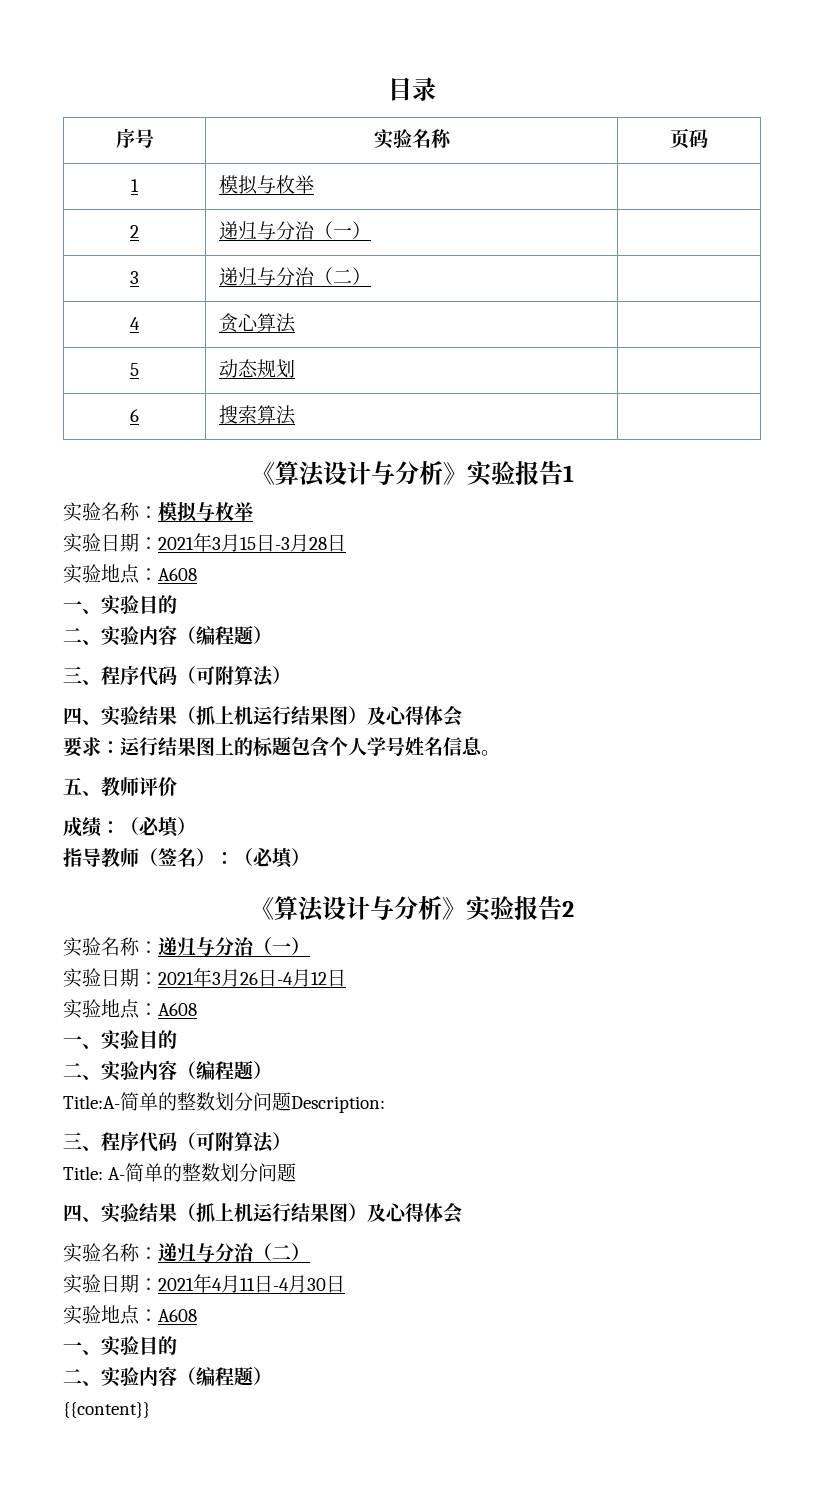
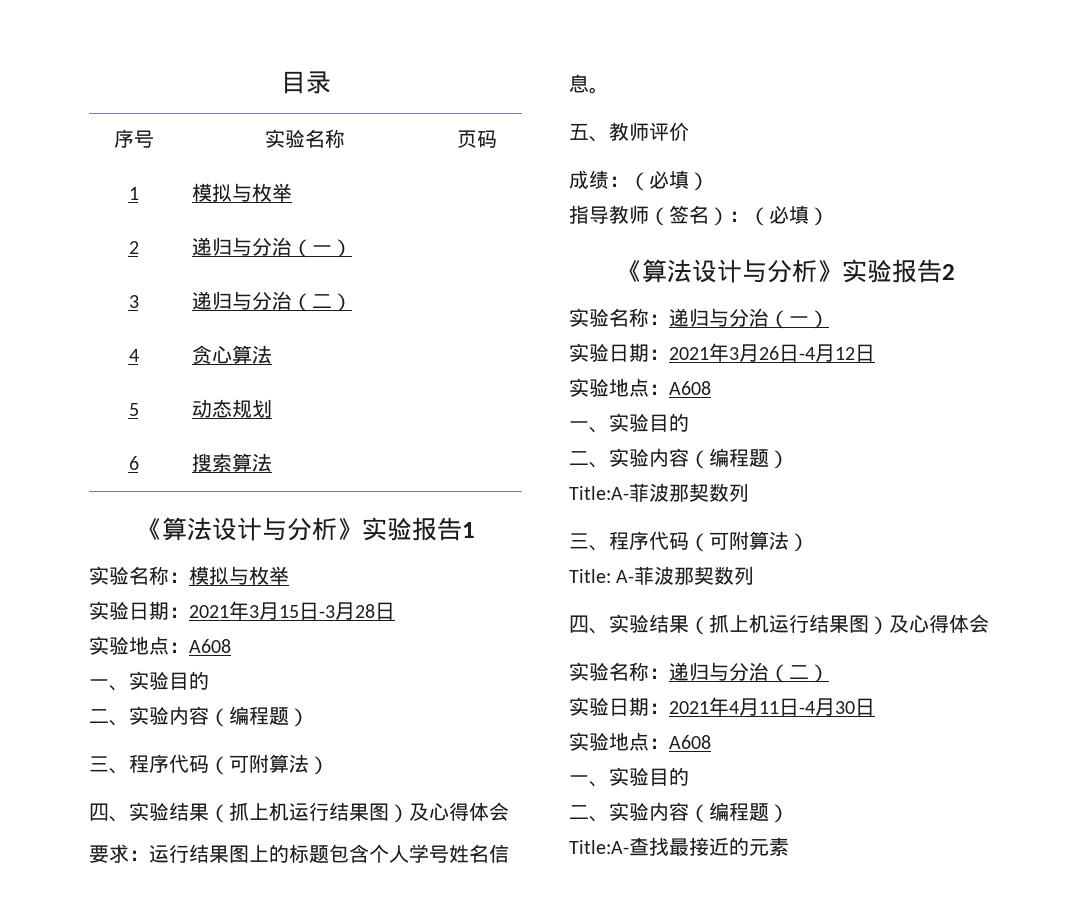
- Title:A-简单的整数划分问题Description:
+ Title:A-菲波那契数列
- Title: A-简单的整数划分问题
+ Title: A-菲波那契数列
- {{content}}
+ Title:A-查找最接近的元素

